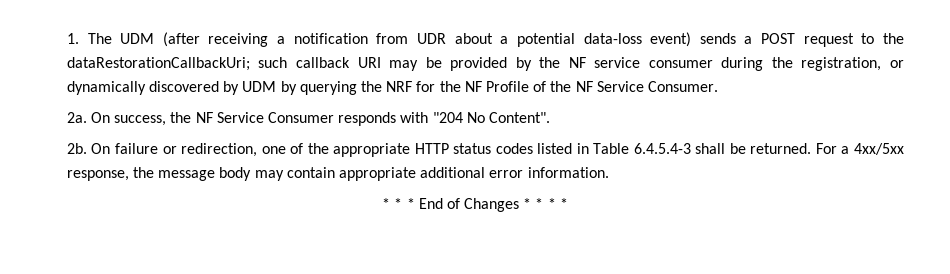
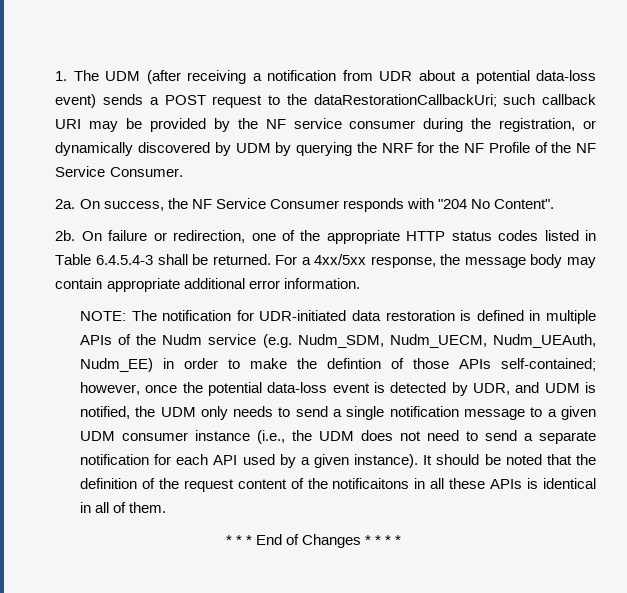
+ NOTE: The notification for UDR-initiated data restoration is defined in multiple APIs of the Nudm service (e.g. Nudm_SDM, Nudm_UECM, Nudm_UEAuth, Nudm_EE) in order to make the defintion of those APIs self-contained; however, once the potential data-loss event is detected by UDR, and UDM is notified, the UDM only needs to send a single notification message to a given UDM consumer instance (i.e., the UDM does not need to send a separate notification for each API used by a given instance). It should be noted that the definition of the request content of the notificaitons in all these APIs is identical in all of them.

